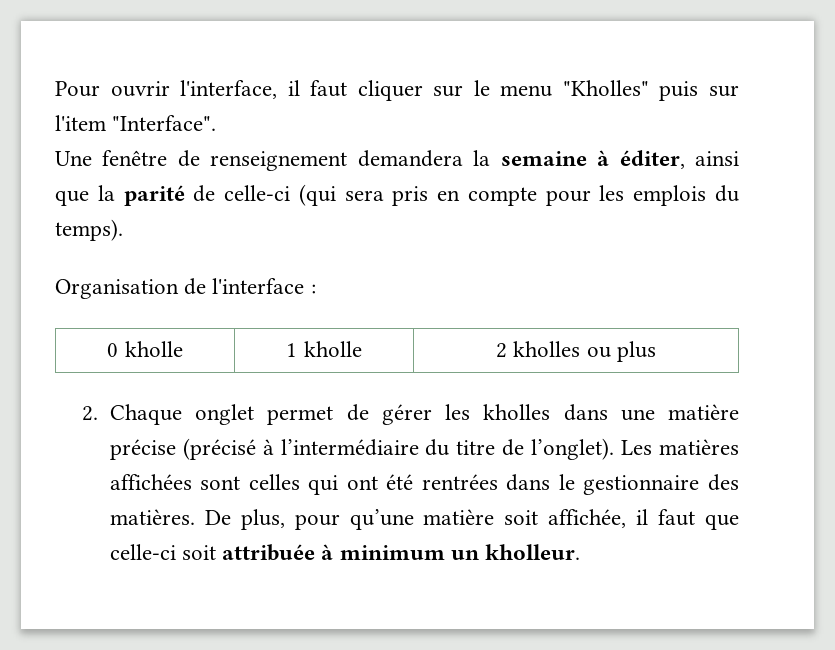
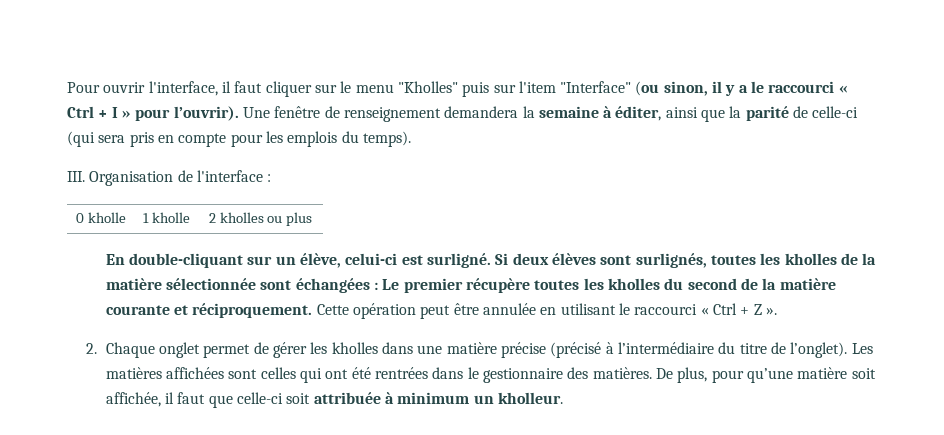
- Pour ouvrir l'interface, il faut cliquer sur le menu "Kholles" puis sur l'item "Interface".
- Une fenêtre de renseignement demandera la semaine à éditer, ainsi que la parité de celle-ci (qui sera pris en compte pour les emplois du temps).
+ Pour ouvrir l'interface, il faut cliquer sur le menu "Kholles" puis sur l'item "Interface" (ou sinon, il y a le raccourci « Ctrl + I » pour l’ouvrir). Une fenêtre de renseignement demandera la semaine à éditer, ainsi que la parité de celle-ci (qui sera pris en compte pour les emplois du temps).
- Organisation de l'interface :
+ III. Organisation de l'interface :
+ En double-cliquant sur un élève, celui-ci est surligné. Si deux élèves sont surlignés, toutes les kholles de la matière sélectionnée sont échangées : Le premier récupère toutes les kholles du second de la matière courante et réciproquement. Cette opération peut être annulée en utilisant le raccourci « Ctrl + Z ».

